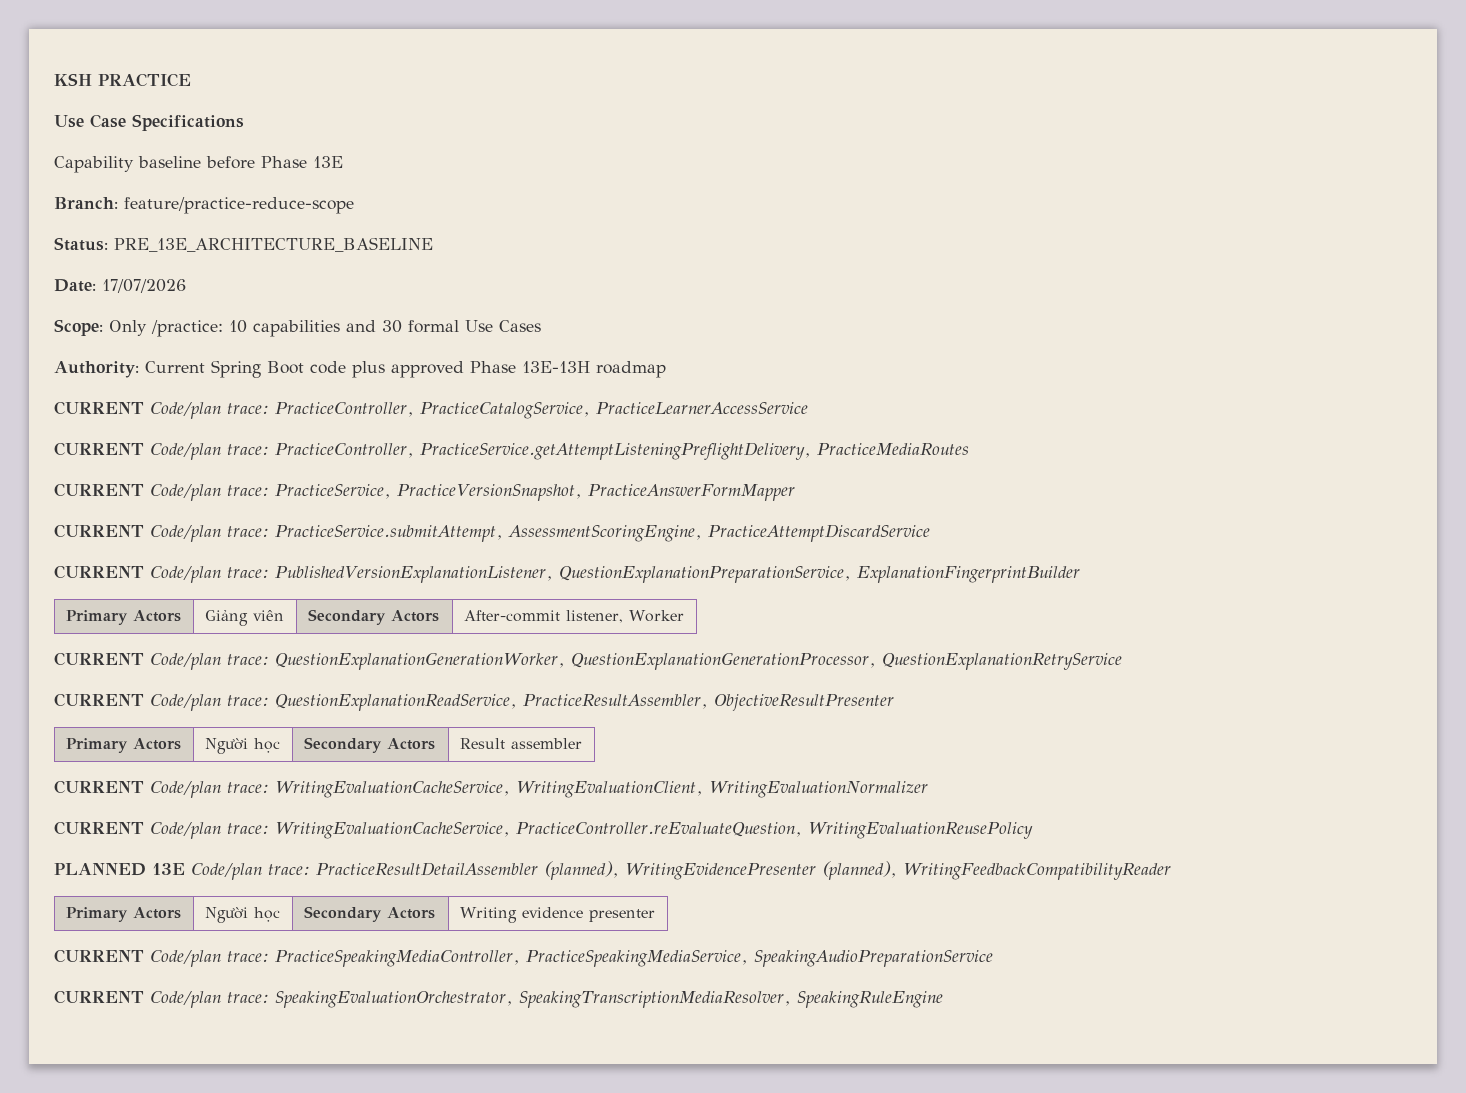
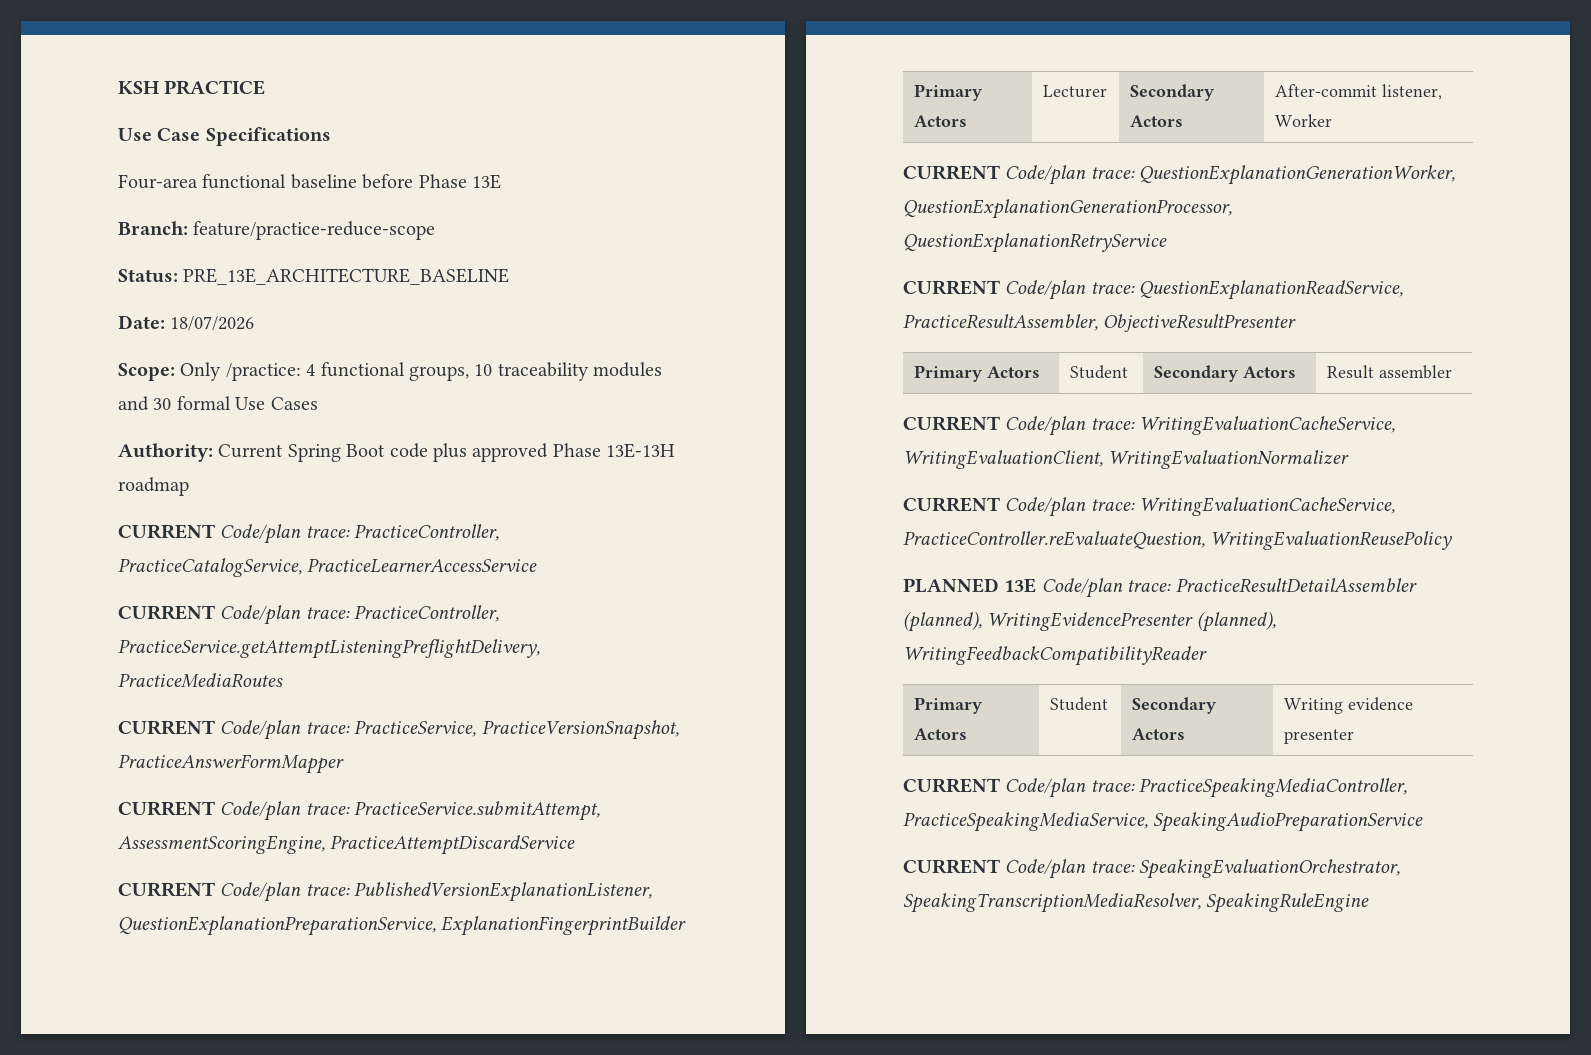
- Capability baseline before Phase 13E
+ Four-area functional baseline before Phase 13E
- Date: 17/07/2026
+ Date: 18/07/2026
- Scope: Only /practice: 10 capabilities and 30 formal Use Cases
+ Scope: Only /practice: 4 functional groups, 10 traceability modules and 30 formal Use Cases
- Primary Actors | Giảng viên | Secondary Actors | After-commit listener, Worker
+ Primary Actors | Lecturer | Secondary Actors | After-commit listener, Worker
- Primary Actors | Người học | Secondary Actors | Result assembler
+ Primary Actors | Student | Secondary Actors | Result assembler
- Primary Actors | Người học | Secondary Actors | Writing evidence presenter
+ Primary Actors | Student | Secondary Actors | Writing evidence presenter

